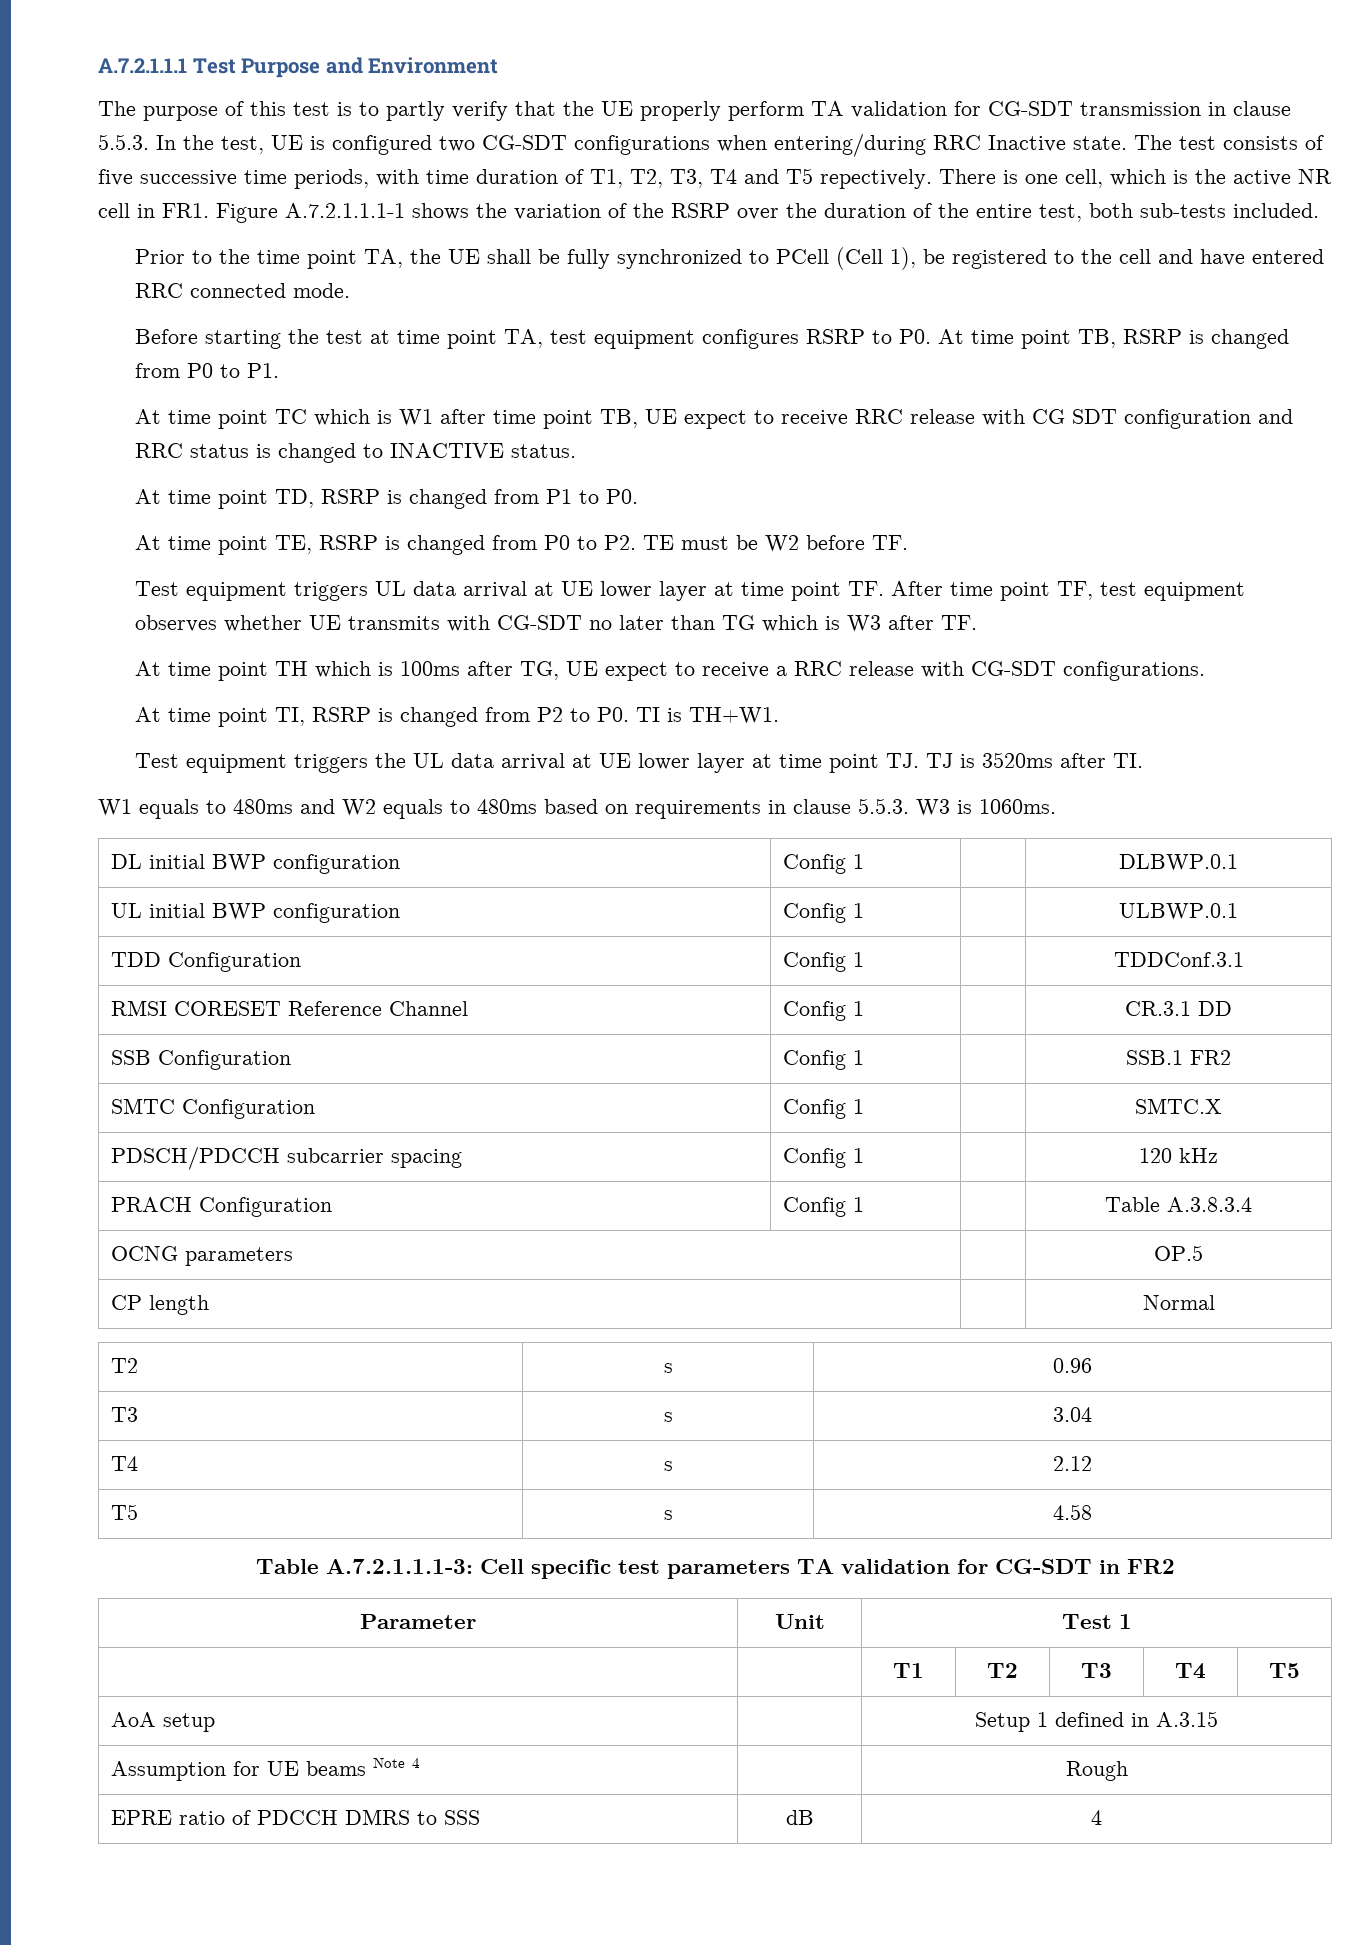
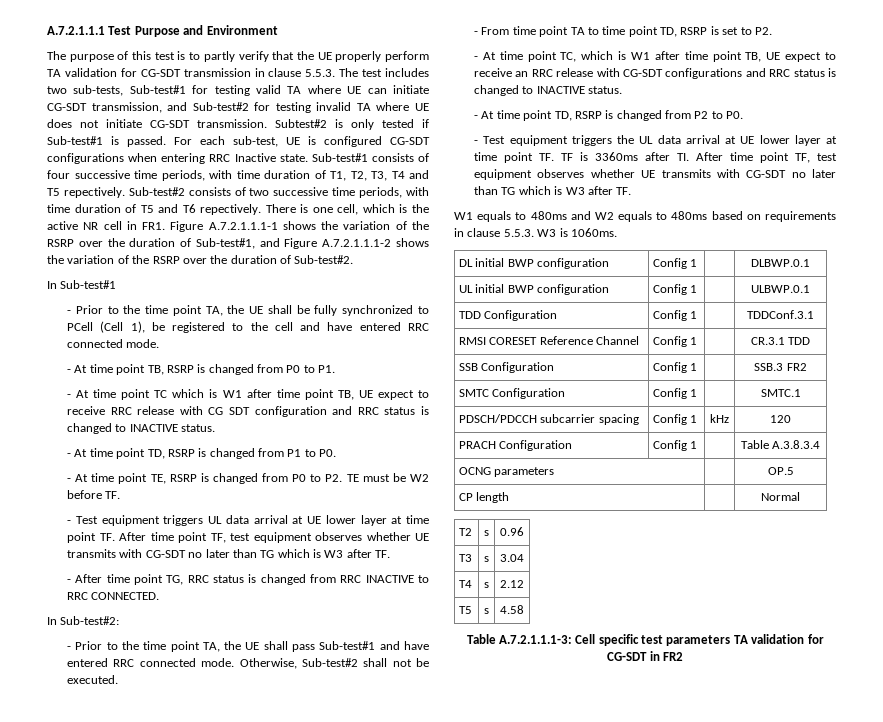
- The purpose of this test is to partly verify that the UE properly perform TA validation for CG-SDT transmission in clause 5.5.3. In the test, UE is configured two CG-SDT configurations when entering/during RRC Inactive state.
+ The purpose of this test is to partly verify that the UE properly perform TA validation for CG-SDT transmission in clause 5.5.3. The test includes two sub-tests, Sub-test#1 for testing valid TA where UE can initiate CG-SDT transmission, and Sub-test#2 for testing invalid TA where UE does not initiate CG-SDT transmission. Subtest#2 is only tested if Sub-test#1 is passed. For each sub-test, UE is configured CG-SDT configurations when entering RRC Inactive state.
- The test consists of five successive time periods, with time duration of T1, T2, T3, T4 and T5 repectively.
+ Sub-test#1 consists of four successive time periods, with time duration of T1, T2, T3, T4 and T5 repectively.
+ Sub-test#2 consists of two successive time periods, with time duration of T5 and T6 repectively.
- There is one cell, which is the active NR cell in FR1. Figure A.7.2.1.1.1-1 shows the variation of the RSRP over the duration of the entire test, both sub-tests included.
- Prior to the time point TA, the UE shall be fully synchronized to PCell (Cell 1), be registered to the cell and have entered RRC connected mode.
+ There is one cell, which is the active NR cell in FR1. Figure A.7.2.1.1.1-1 shows the variation of the RSRP over the duration of Sub-test#1, and Figure A.7.2.1.1.1-2 shows the variation of the RSRP over the duration of Sub-test#2.
+ In Sub-test#1
+ - Prior to the time point TA, the UE shall be fully synchronized to PCell (Cell 1), be registered to the cell and have entered RRC connected mode.
- Before starting the test at time point TA, test equipment configures RSRP to P0. At time point TB, RSRP is changed from P0 to P1.
+ - At time point TB, RSRP is changed from P0 to P1.
- At time point TC which is W1 after time point TB, UE expect to receive RRC release with CG SDT configuration and RRC status is changed to INACTIVE status.
+ - At time point TC which is W1 after time point TB, UE expect to receive RRC release with CG SDT configuration and RRC status is changed to INACTIVE status.
- At time point TD, RSRP is changed from P1 to P0.
+ - At time point TD, RSRP is changed from P1 to P0.
- At time point TE, RSRP is changed from P0 to P2. TE must be W2 before TF.
+ - At time point TE, RSRP is changed from P0 to P2. TE must be W2 before TF.
- Test equipment triggers UL data arrival at UE lower layer at time point TF. After time point TF, test equipment observes whether UE transmits with CG-SDT no later than TG which is W3 after TF.
+ - Test equipment triggers UL data arrival at UE lower layer at time point TF. After time point TF, test equipment observes whether UE transmits with CG-SDT no later than TG which is W3 after TF.
- At time point TH which is 100ms after TG, UE expect to receive a RRC release with CG-SDT configurations.
- At time point TI, RSRP is changed from P2 to P0. TI is TH+W1.
- Test equipment triggers the UL data arrival at UE lower layer at time point TJ. TJ is 3520ms after TI.
+ - After time point TG, RRC status is changed from RRC INACTIVE to RRC CONNECTED.
+ In Sub-test#2:
+ - Prior to the time point TA, the UE shall pass Sub-test#1 and have entered RRC connected mode. Otherwise, Sub-test#2 shall not be executed.
+ - From time point TA to time point TD, RSRP is set to P2.
+ - At time point TC, which is W1 after time point TB, UE expect to receive an RRC release with CG-SDT configurations and RRC status is changed to INACTIVE status.
+ - At time point TD, RSRP is changed from P2 to P0.
+ - Test equipment triggers the UL data arrival at UE lower layer at time point TF. TF is 3360ms after TI. After time point TF, test equipment observes whether UE transmits with CG-SDT no later than TG which is W3 after TF.
- RMSI CORESET Reference Channel | Config 1 | | CR.3.1 DD
+ RMSI CORESET Reference Channel | Config 1 | | CR.3.1 TDD
- SSB Configuration | Config 1 | | SSB.1 FR2
+ SSB Configuration | Config 1 | | SSB.3 FR2
- SMTC Configuration | Config 1 | | SMTC.X
+ SMTC Configuration | Config 1 | | SMTC.1
- PDSCH/PDCCH subcarrier spacing | Config 1 | | 120 kHz
+ PDSCH/PDCCH subcarrier spacing | Config 1 | kHz | 120
- Parameter | Unit | Test 1
- | | T1 | T2 | T3 | T4 | T5
- AoA setup | | Setup 1 defined in A.3.15
- Assumption for UE beams Note 4 | | Rough
- EPRE ratio of PDCCH DMRS to SSS | dB | 4

